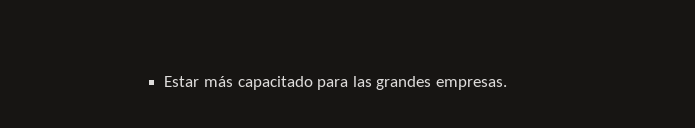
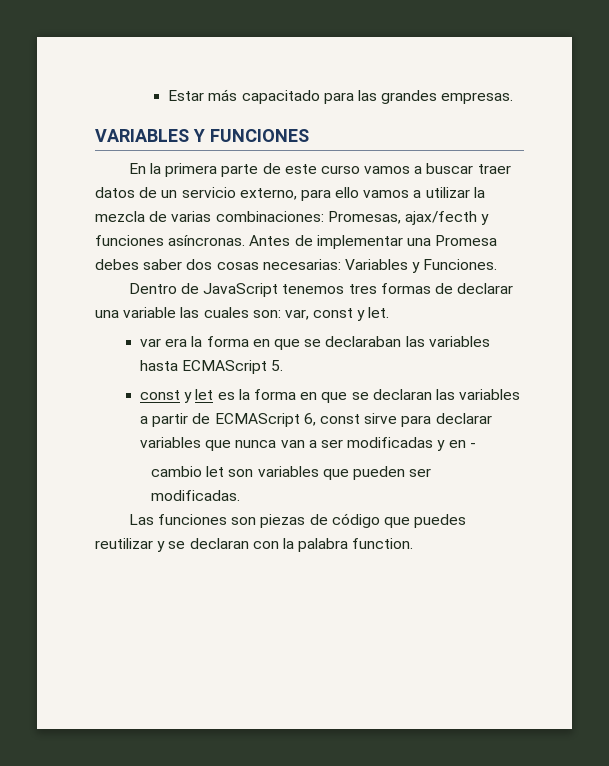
+ VARIABLES Y FUNCIONES
+ En la primera parte de este curso vamos a buscar traer datos de un servicio externo, para ello vamos a utilizar la mezcla de varias combinaciones: Promesas, ajax/fecth y funciones asíncronas. Antes de implementar una Promesa debes saber dos cosas necesarias: Variables y Funciones.
+ Dentro de JavaScript tenemos tres formas de declarar una variable las cuales son: var, const y let.
+ var era la forma en que se declaraban las variables hasta ECMAScript 5.
+ const y let es la forma en que se declaran las variables a partir de ECMAScript 6, const sirve para declarar variables que nunca van a ser modificadas y en -
+ cambio let son variables que pueden ser modificadas.
+ Las funciones son piezas de código que puedes reutilizar y se declaran con la palabra function.

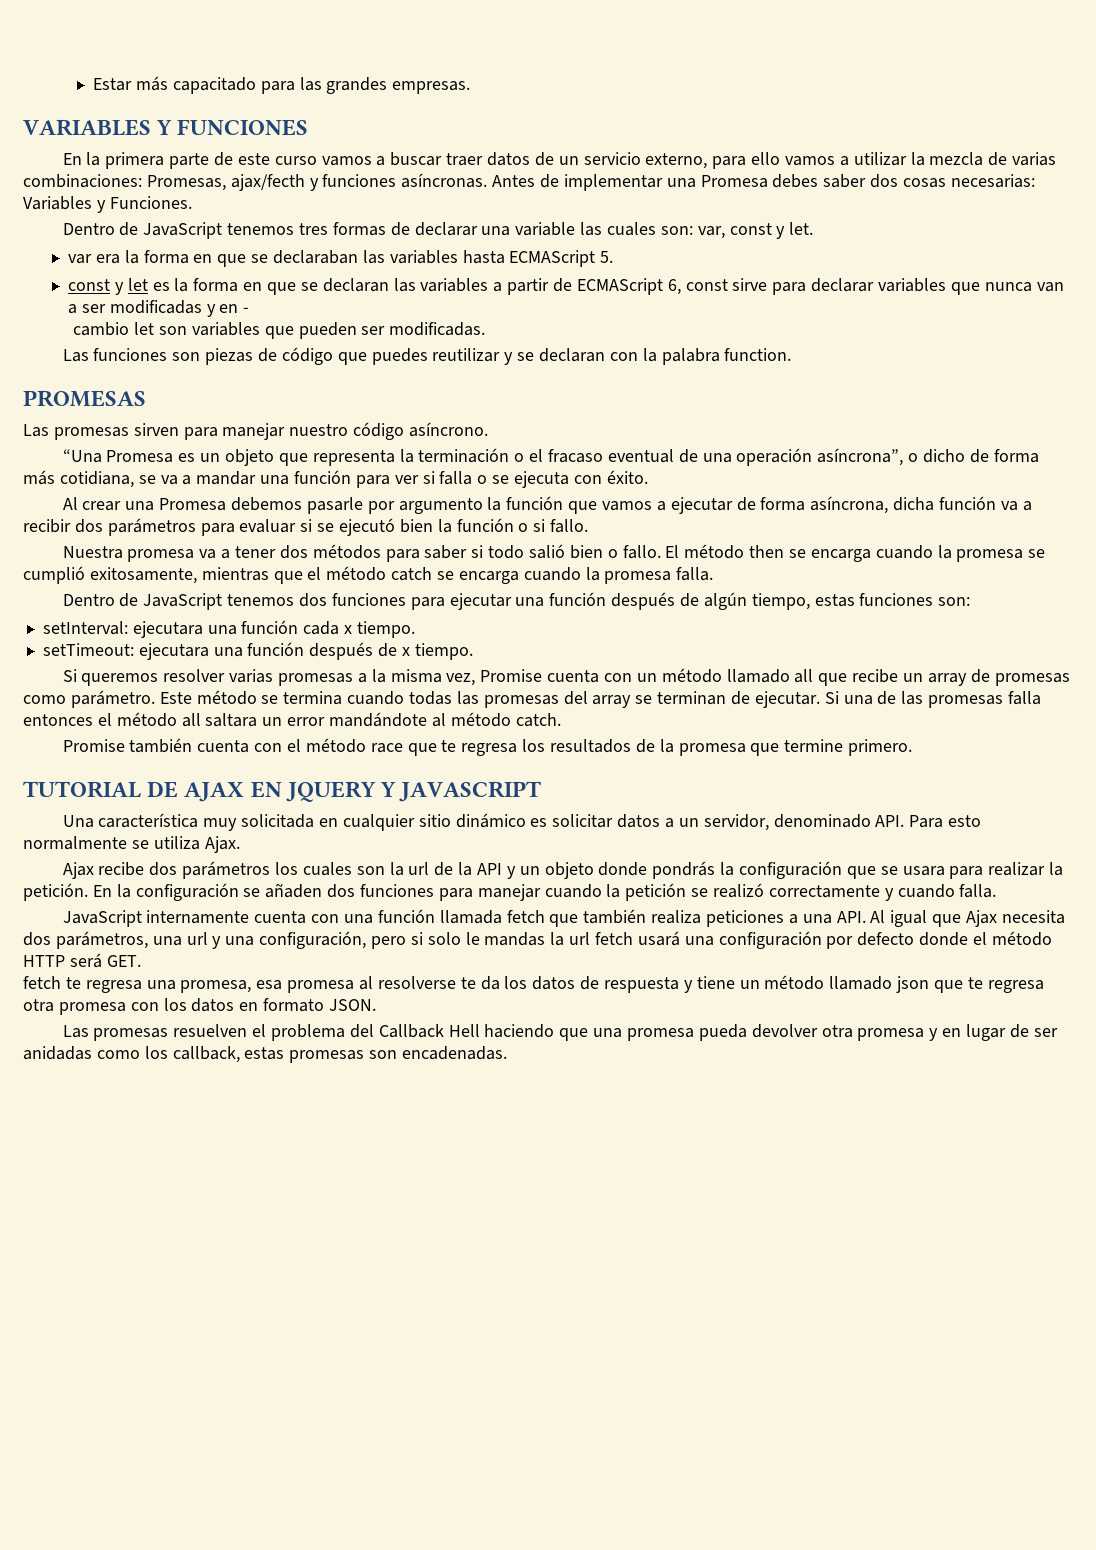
+ PROMESAS
+ Las promesas sirven para manejar nuestro código asíncrono.
+ “Una Promesa es un objeto que representa la terminación o el fracaso eventual de una operación asíncrona”, o dicho de forma más cotidiana, se va a mandar una función para ver si falla o se ejecuta con éxito.
+ Al crear una Promesa debemos pasarle por argumento la función que vamos a ejecutar de forma asíncrona, dicha función va a recibir dos parámetros para evaluar si se ejecutó bien la función o si fallo.
+ Nuestra promesa va a tener dos métodos para saber si todo salió bien o fallo. El método then se encarga cuando la promesa se cumplió exitosamente, mientras que el método catch se encarga cuando la promesa falla.
+ Dentro de JavaScript tenemos dos funciones para ejecutar una función después de algún tiempo, estas funciones son:
+ setInterval: ejecutara una función cada x tiempo.
+ setTimeout: ejecutara una función después de x tiempo.
+ Si queremos resolver varias promesas a la misma vez, Promise cuenta con un método llamado all que recibe un array de promesas como parámetro. Este método se termina cuando todas las promesas del array se terminan de ejecutar. Si una de las promesas falla entonces el método all saltara un error mandándote al método catch.
+ Promise también cuenta con el método race que te regresa los resultados de la promesa que termine primero.
+ TUTORIAL DE AJAX EN JQUERY Y JAVASCRIPT
+ Una característica muy solicitada en cualquier sitio dinámico es solicitar datos a un servidor, denominado API. Para esto normalmente se utiliza Ajax.
+ Ajax recibe dos parámetros los cuales son la url de la API y un objeto donde pondrás la configuración que se usara para realizar la petición. En la configuración se añaden dos funciones para manejar cuando la petición se realizó correctamente y cuando falla.
+ JavaScript internamente cuenta con una función llamada fetch que también realiza peticiones a una API. Al igual que Ajax necesita dos parámetros, una url y una configuración, pero si solo le mandas la url fetch usará una configuración por defecto donde el método HTTP será GET.
+ fetch te regresa una promesa, esa promesa al resolverse te da los datos de respuesta y tiene un método llamado json que te regresa otra promesa con los datos en formato JSON.
+ Las promesas resuelven el problema del Callback Hell haciendo que una promesa pueda devolver otra promesa y en lugar de ser anidadas como los callback, estas promesas son encadenadas.

